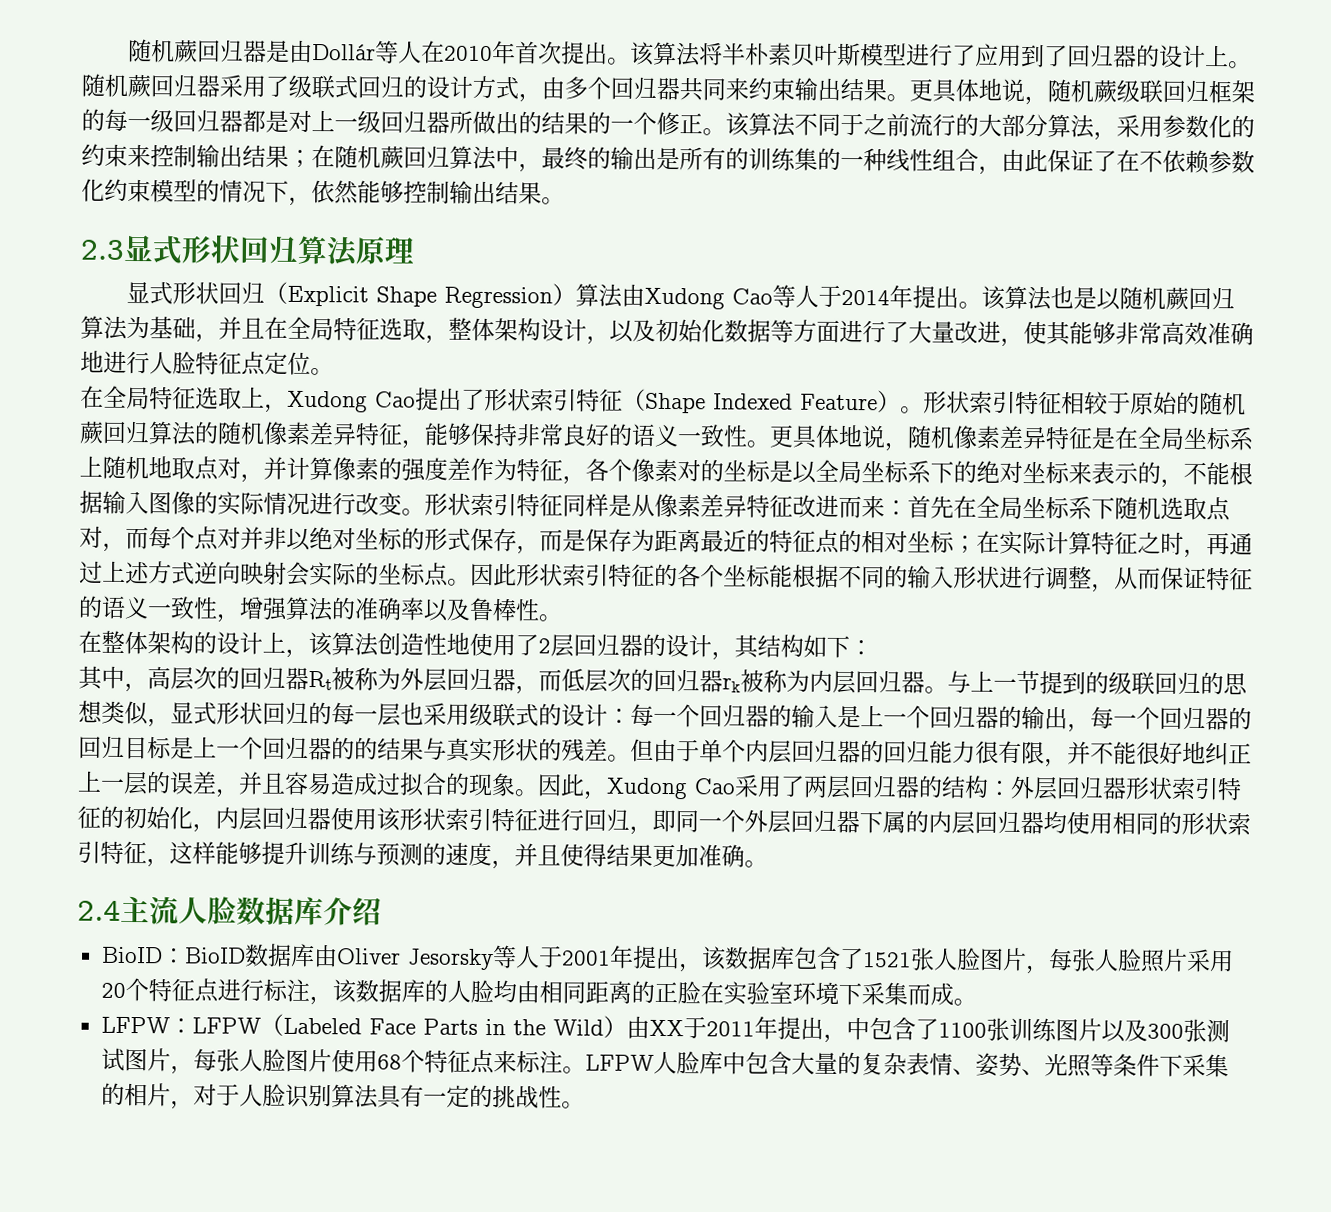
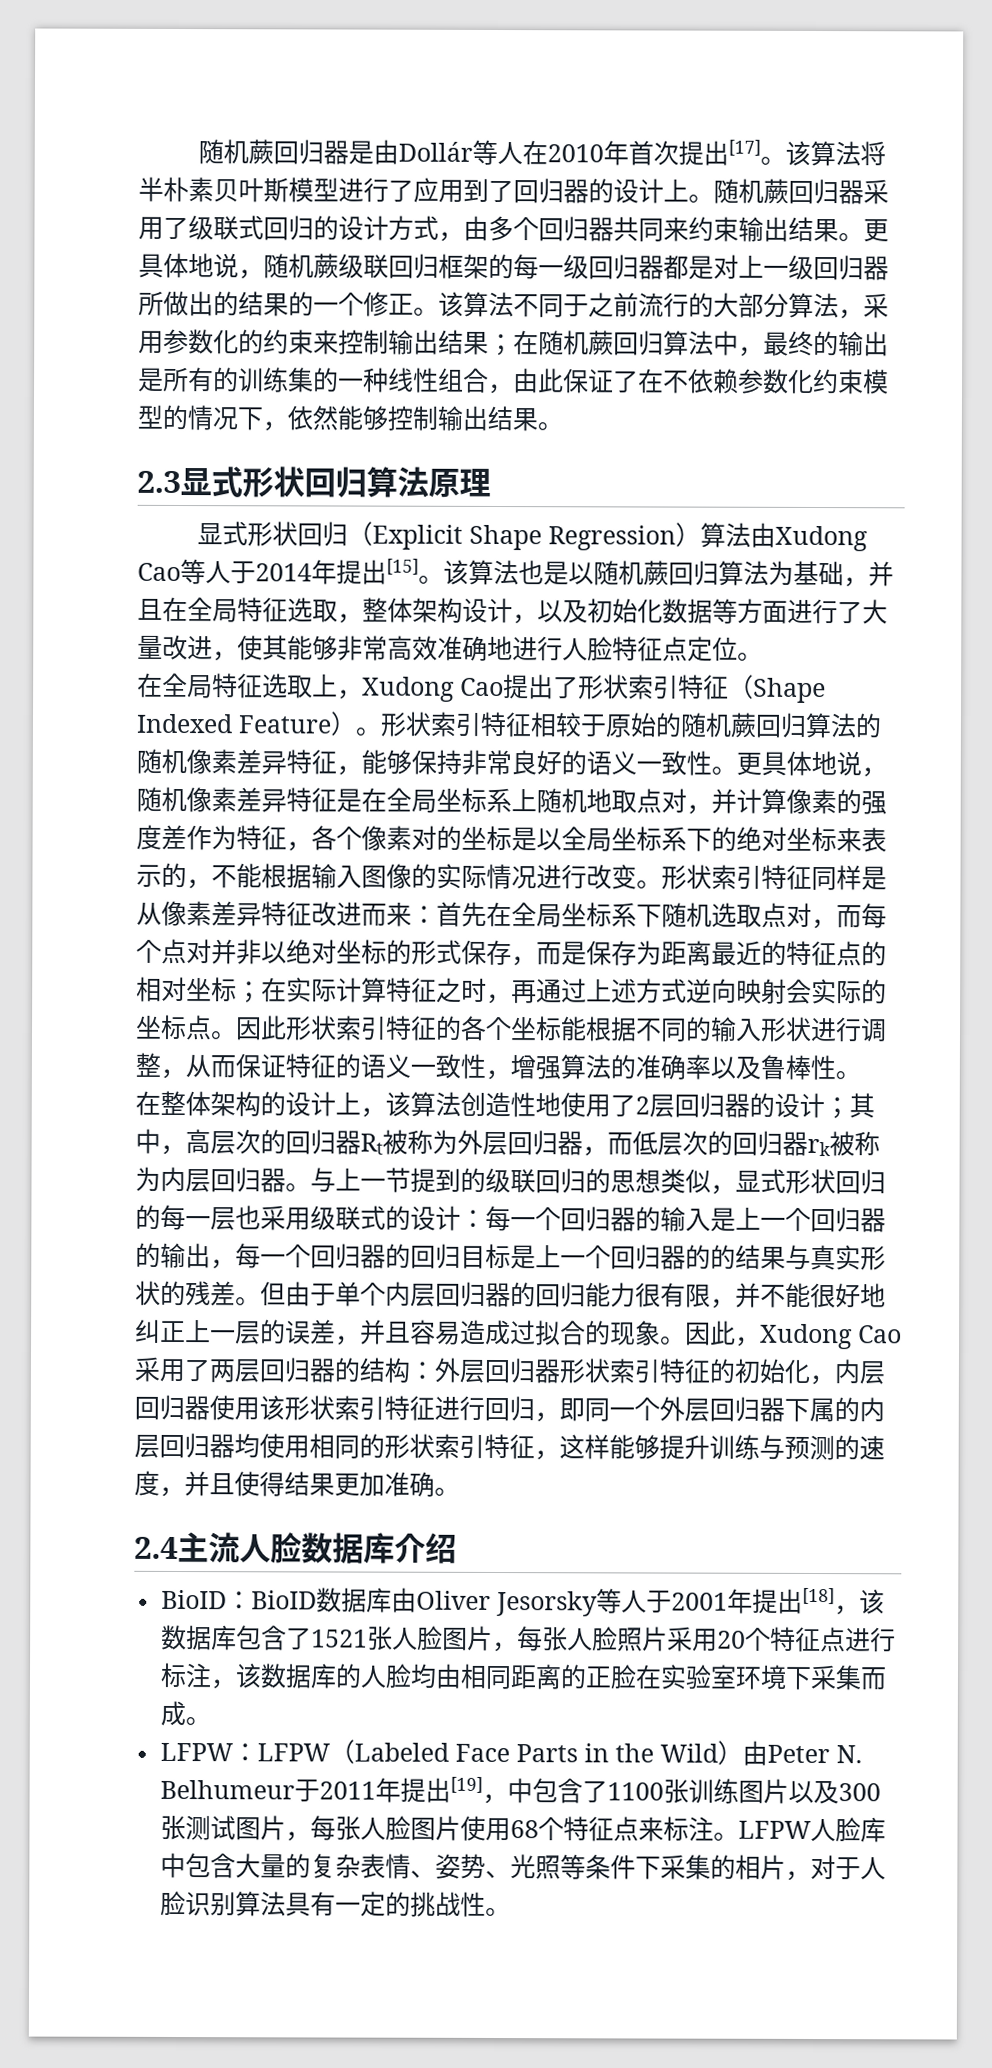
- 随机蕨回归器是由Dollár等人在2010年首次提出。
+ 随机蕨回归器是由Dollár等人在2010年首次提出[17]。
- 显式形状回归（Explicit Shape Regression）算法由Xudong Cao等人于2014年提出。
+ 显式形状回归（Explicit Shape Regression）算法由Xudong Cao等人于2014年提出[15]。
- 在整体架构的设计上，该算法创造性地使用了2层回归器的设计，其结构如下：
- 其中，高层次的回归器Rt被称为外层回归器，而低层次的回归器rk被称为内层回归器。
+ 在整体架构的设计上，该算法创造性地使用了2层回归器的设计；其中，高层次的回归器Rt被称为外层回归器，而低层次的回归器rk被称为内层回归器。
- BioID：BioID数据库由Oliver Jesorsky等人于2001年提出，该数据库包含了1521张人脸图片，每张人脸照片采用20个特征点进行标注，该数据库的人脸均由相同距离的正脸在实验室环境下采集而成。
+ BioID：BioID数据库由Oliver Jesorsky等人于2001年提出[18]，该数据库包含了1521张人脸图片，每张人脸照片采用20个特征点进行标注，该数据库的人脸均由相同距离的正脸在实验室环境下采集而成。
- LFPW：LFPW（Labeled Face Parts in the Wild）由XX于2011年提出，中包含了1100张训练图片以及300张测试图片，每张人脸图片使用68个特征点来标注。
+ LFPW：LFPW（Labeled Face Parts in the Wild）由Peter N. Belhumeur于2011年提出[19]，中包含了1100张训练图片以及300张测试图片，每张人脸图片使用68个特征点来标注。

